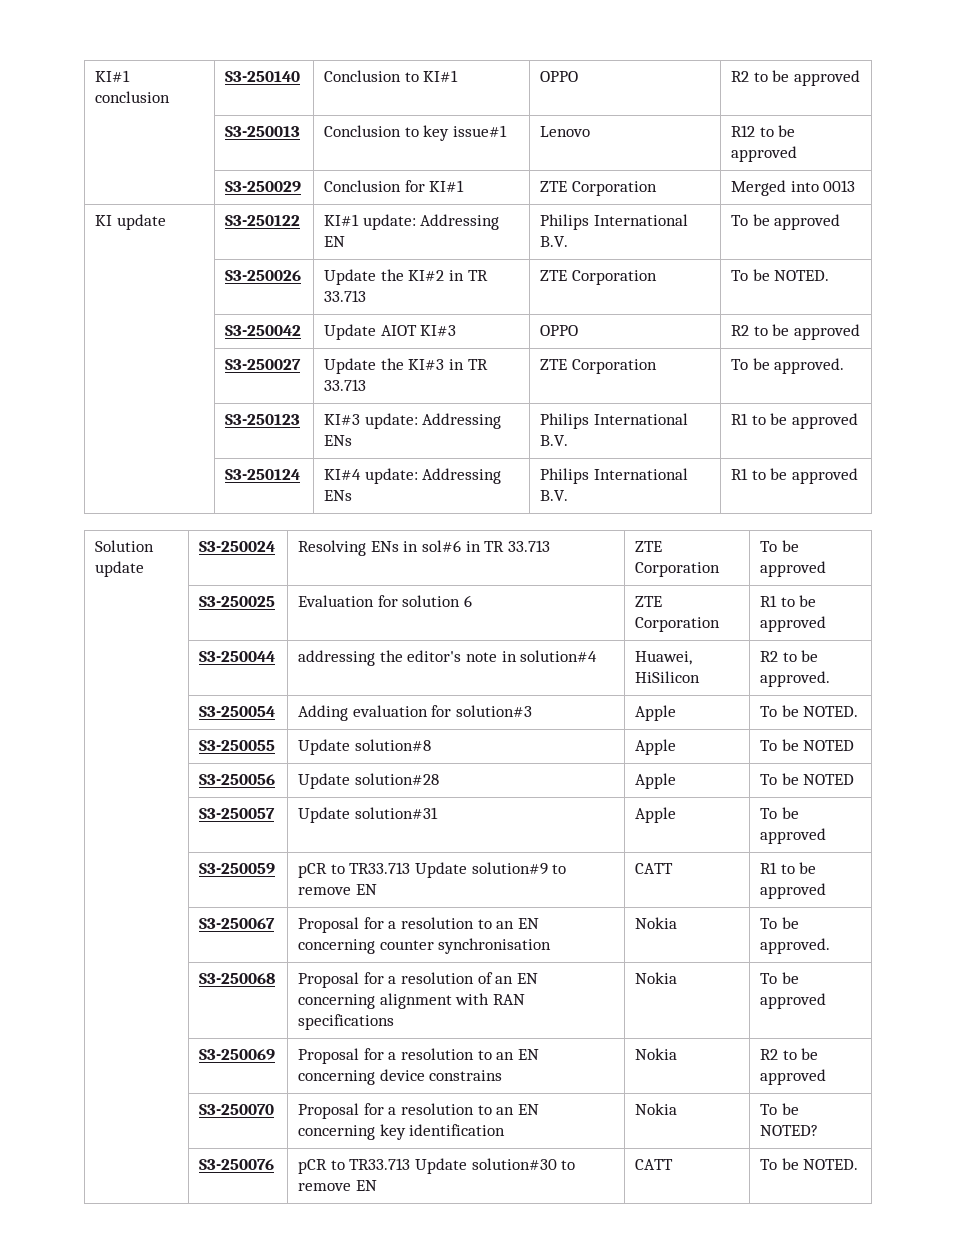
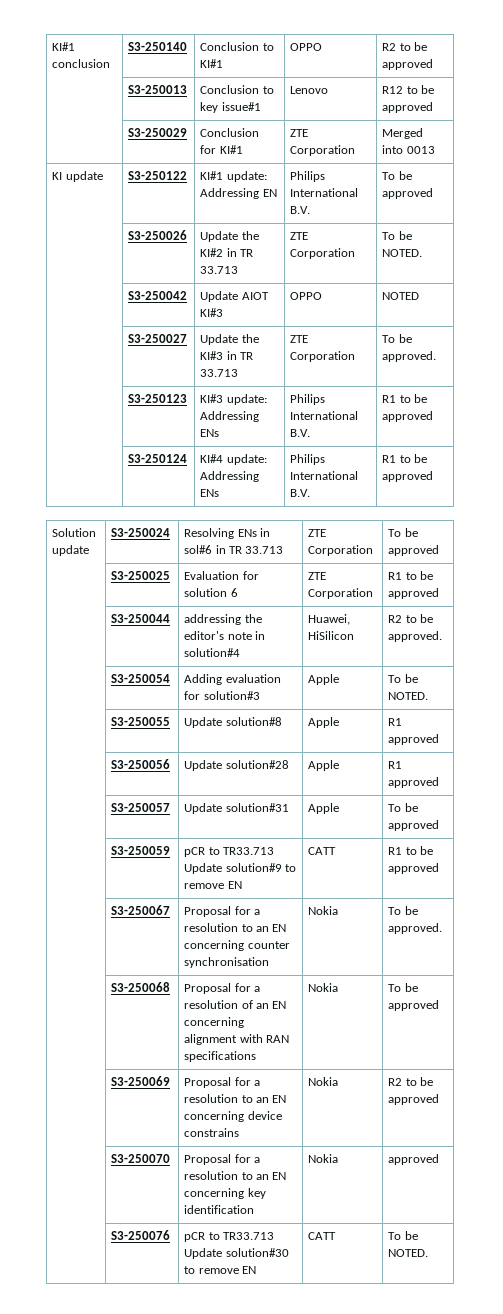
- | S3-250042 | Update AIOT KI#3 | OPPO | R2 to be approved
+ | S3-250042 | Update AIOT KI#3 | OPPO | NOTED
- | S3-250055 | Update solution#8 | Apple | To be NOTED
+ | S3-250055 | Update solution#8 | Apple | R1 approved
- | S3-250056 | Update solution#28 | Apple | To be NOTED
+ | S3-250056 | Update solution#28 | Apple | R1 approved
- | S3-250070 | Proposal for a resolution to an EN concerning key identification | Nokia | To be NOTED?
+ | S3-250070 | Proposal for a resolution to an EN concerning key identification | Nokia | approved

